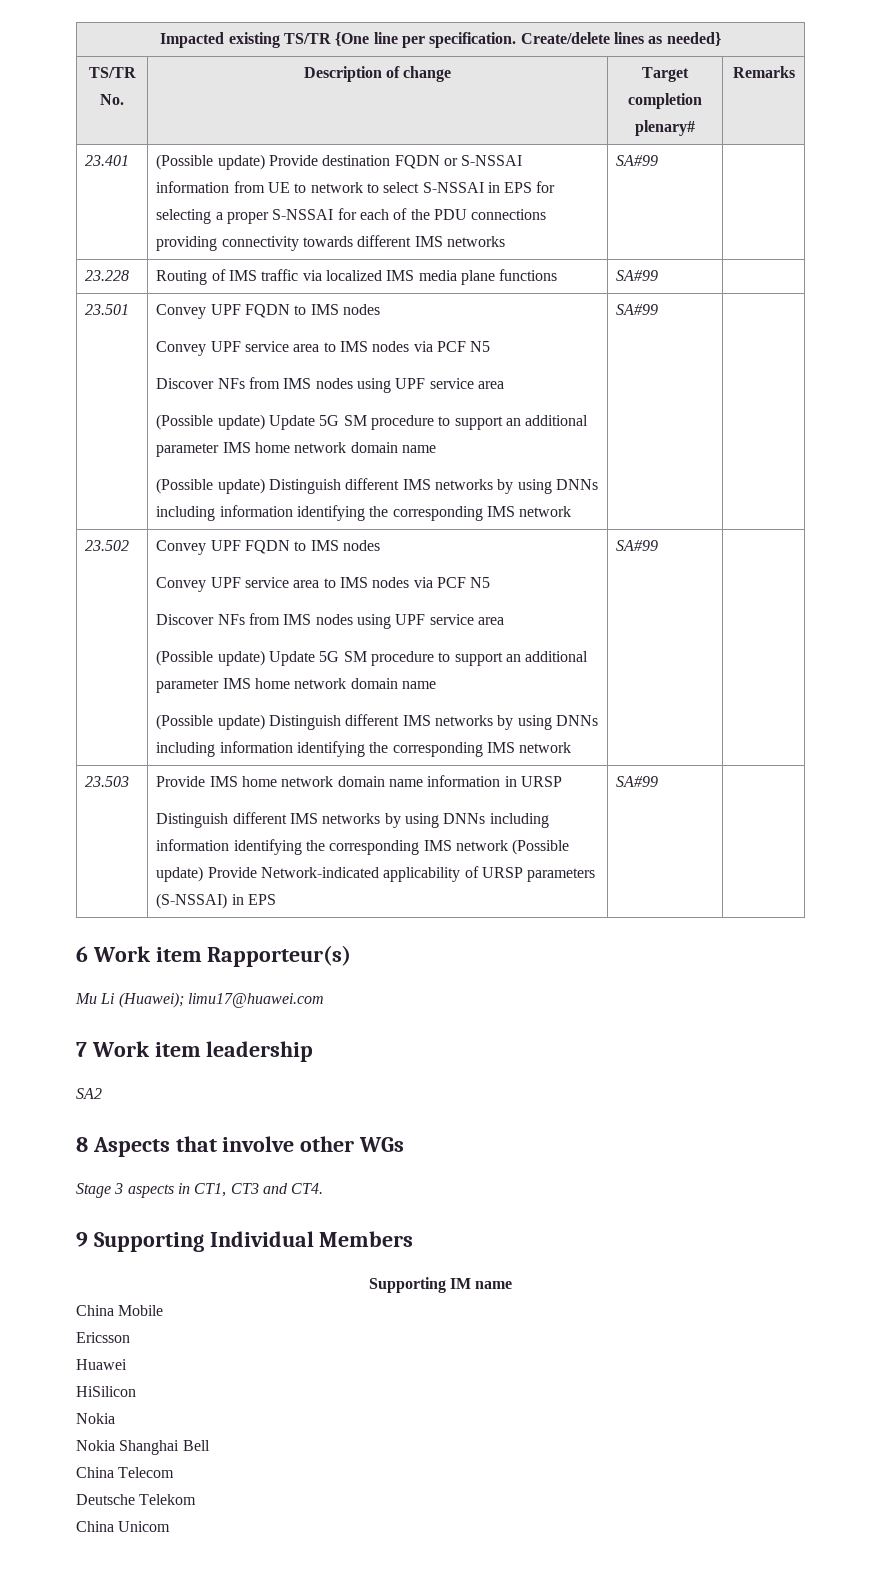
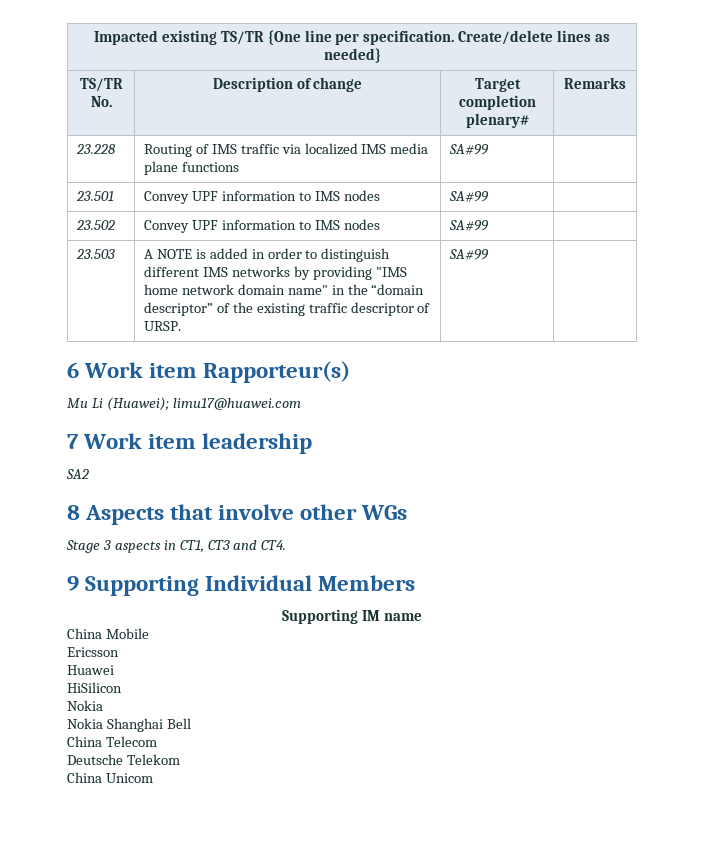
- 23.401 | (Possible update) Provide destination FQDN or S-NSSAI information from UE to network to select S-NSSAI in EPS for selecting a proper S-NSSAI for each of the PDU connections providing connectivity towards different IMS networks | SA#99 |
- 23.501 | Convey UPF FQDN to IMS nodes
- Convey UPF service area to IMS nodes via PCF N5
- Discover NFs from IMS nodes using UPF service area
- (Possible update) Update 5G SM procedure to support an additional parameter IMS home network domain name
- (Possible update) Distinguish different IMS networks by using DNNs including information identifying the corresponding IMS network
+ 23.501 | Convey UPF information to IMS nodes
- 23.502 | Convey UPF FQDN to IMS nodes
- Convey UPF service area to IMS nodes via PCF N5
- Discover NFs from IMS nodes using UPF service area
- (Possible update) Update 5G SM procedure to support an additional parameter IMS home network domain name
- (Possible update) Distinguish different IMS networks by using DNNs including information identifying the corresponding IMS network | SA#99 |
- 23.503 | Provide IMS home network domain name information in URSP
- Distinguish different IMS networks by using DNNs including information identifying the corresponding IMS network (Possible update) Provide Network-indicated applicability of URSP parameters (S-NSSAI) in EPS | SA#99 |
+ 23.502 | Convey UPF information to IMS nodes | SA#99 |
+ 23.503 | A NOTE is added in order to distinguish different IMS networks by providing "IMS home network domain name" in the “domain descriptor” of the existing traffic descriptor of URSP. | SA#99 |

